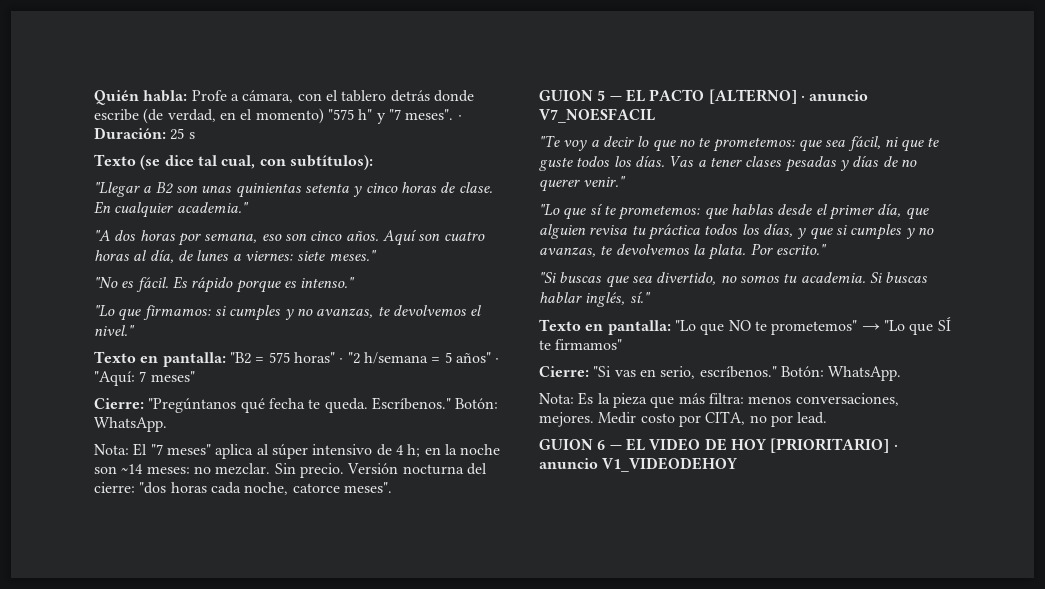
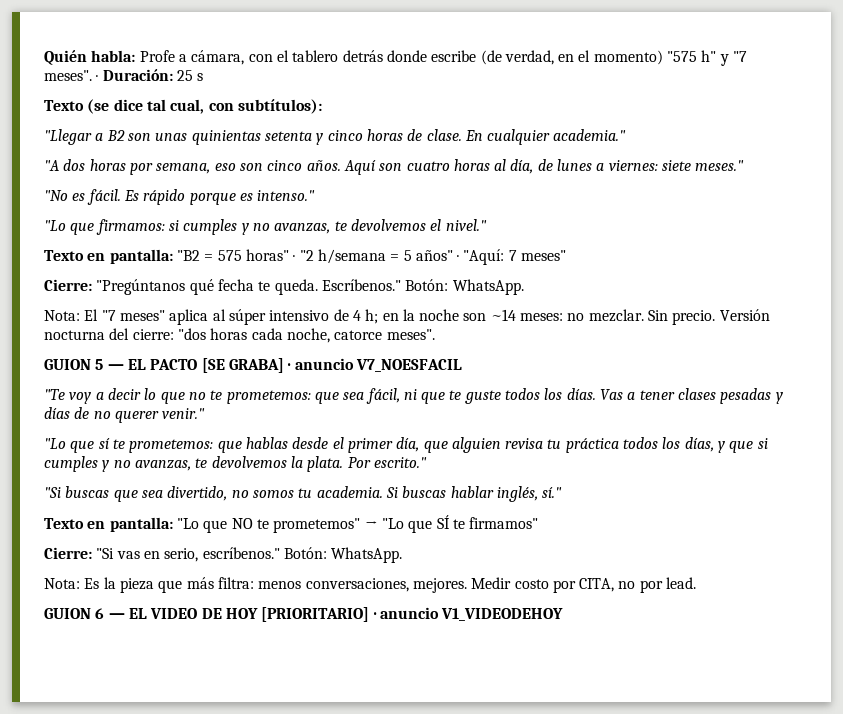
- GUION 5 — EL PACTO [ALTERNO] · anuncio V7_NOESFACIL
+ GUION 5 — EL PACTO [SE GRABA] · anuncio V7_NOESFACIL

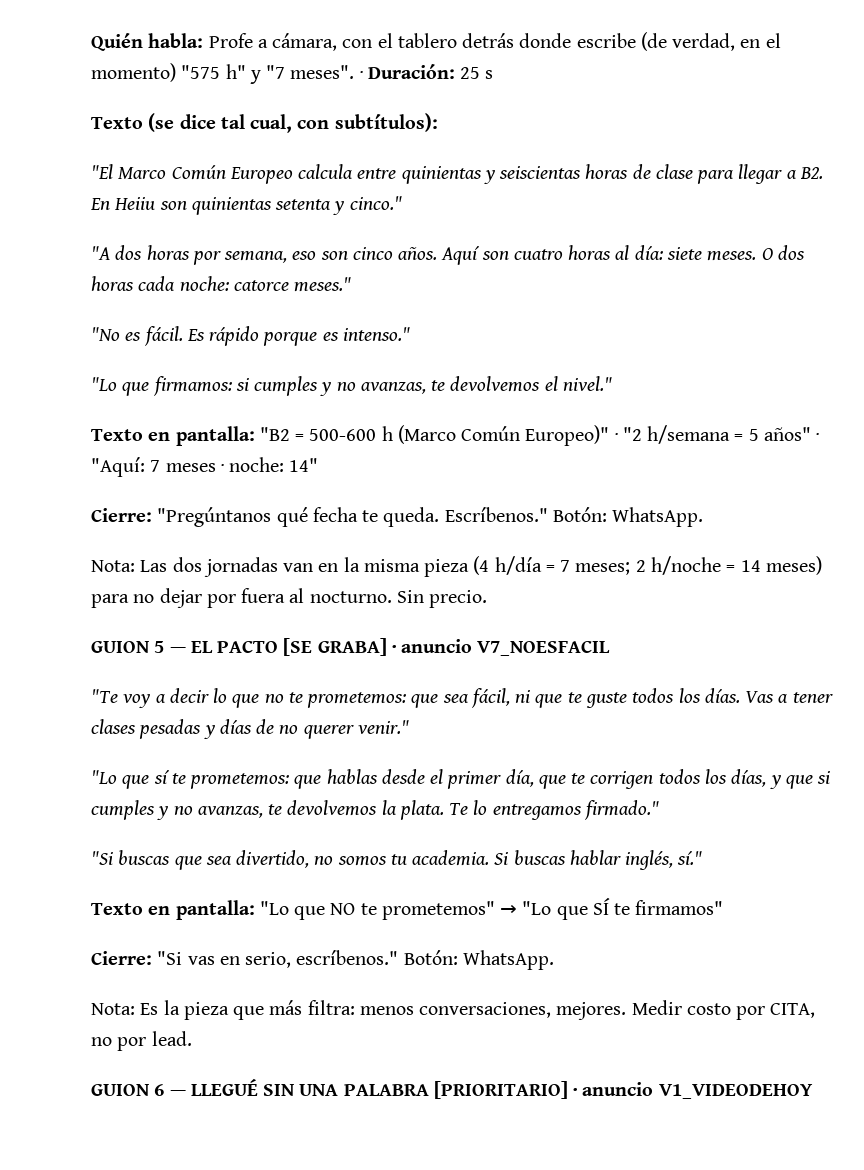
- "Llegar a B2 son unas quinientas setenta y cinco horas de clase. En cualquier academia."
+ "El Marco Común Europeo calcula entre quinientas y seiscientas horas de clase para llegar a B2. En Heiiu son quinientas setenta y cinco."
- Aquí son cuatro horas al día, de lunes a viernes: siete meses."
+ Aquí son cuatro horas al día: siete meses. O dos horas cada noche: catorce meses."
- Texto en pantalla: "B2 = 575 horas" · "2 h/semana = 5 años" · "Aquí: 7 meses"
+ Texto en pantalla: "B2 = 500-600 h (Marco Común Europeo)" · "2 h/semana = 5 años" · "Aquí: 7 meses · noche: 14"
- Nota: El "7 meses" aplica al súper intensivo de 4 h; en la noche son ~14 meses: no mezclar. Sin precio. Versión nocturna del cierre: "dos horas cada noche, catorce meses".
+ Nota: Las dos jornadas van en la misma pieza (4 h/día = 7 meses; 2 h/noche = 14 meses) para no dejar por fuera al nocturno. Sin precio.
- "Lo que sí te prometemos: que hablas desde el primer día, que alguien revisa tu práctica todos los días, y que si cumples y no avanzas, te devolvemos la plata.
+ "Lo que sí te prometemos: que hablas desde el primer día, que te corrigen todos los días, y que si cumples y no avanzas, te devolvemos la plata.
- Por escrito."
+ Te lo entregamos firmado."
- GUION 6 — EL VIDEO DE HOY [PRIORITARIO] · anuncio V1_VIDEODEHOY
+ GUION 6 — LLEGUÉ SIN UNA PALABRA [PRIORITARIO] · anuncio V1_VIDEODEHOY

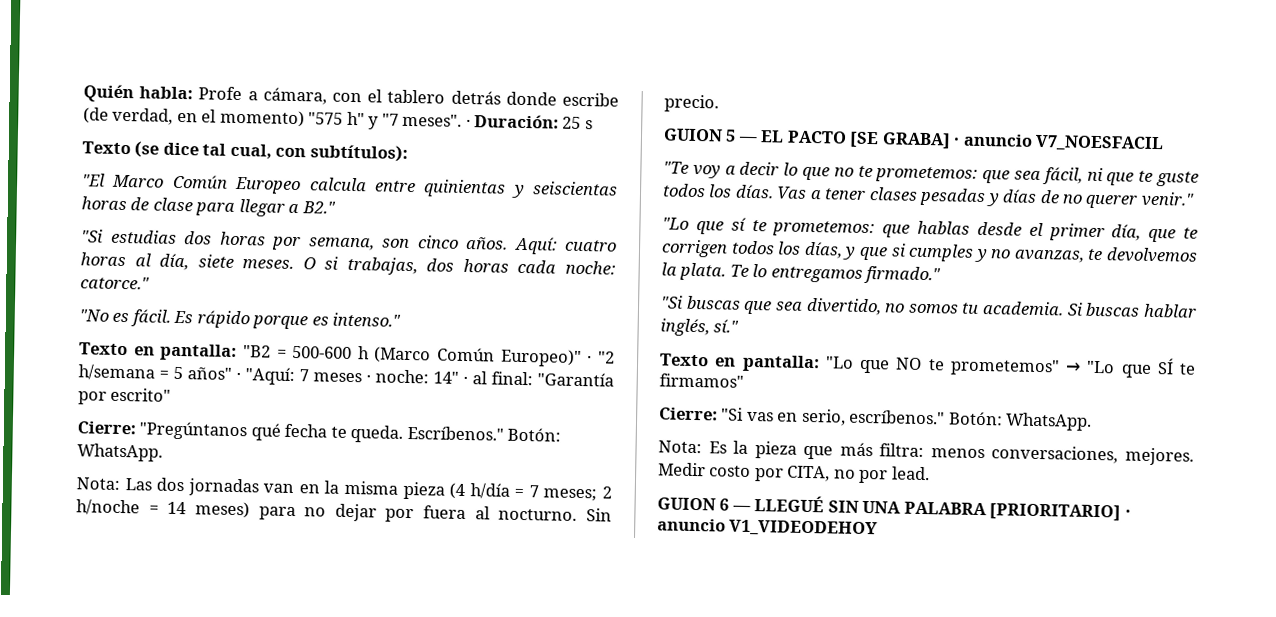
- "El Marco Común Europeo calcula entre quinientas y seiscientas horas de clase para llegar a B2. En Heiiu son quinientas setenta y cinco."
- "A dos horas por semana, eso son cinco años.
+ "El Marco Común Europeo calcula entre quinientas y seiscientas horas de clase para llegar a B2."
+ "Si estudias dos horas por semana, son cinco años.
- Aquí son cuatro horas al día: siete meses.
+ Aquí: cuatro horas al día, siete meses.
- O dos horas cada noche: catorce meses."
+ O si trabajas, dos horas cada noche: catorce."
- "Lo que firmamos: si cumples y no avanzas, te devolvemos el nivel."
- Texto en pantalla: "B2 = 500-600 h (Marco Común Europeo)" · "2 h/semana = 5 años" · "Aquí: 7 meses · noche: 14"
+ Texto en pantalla: "B2 = 500-600 h (Marco Común Europeo)" · "2 h/semana = 5 años" · "Aquí: 7 meses · noche: 14" · al final: "Garantía por escrito"

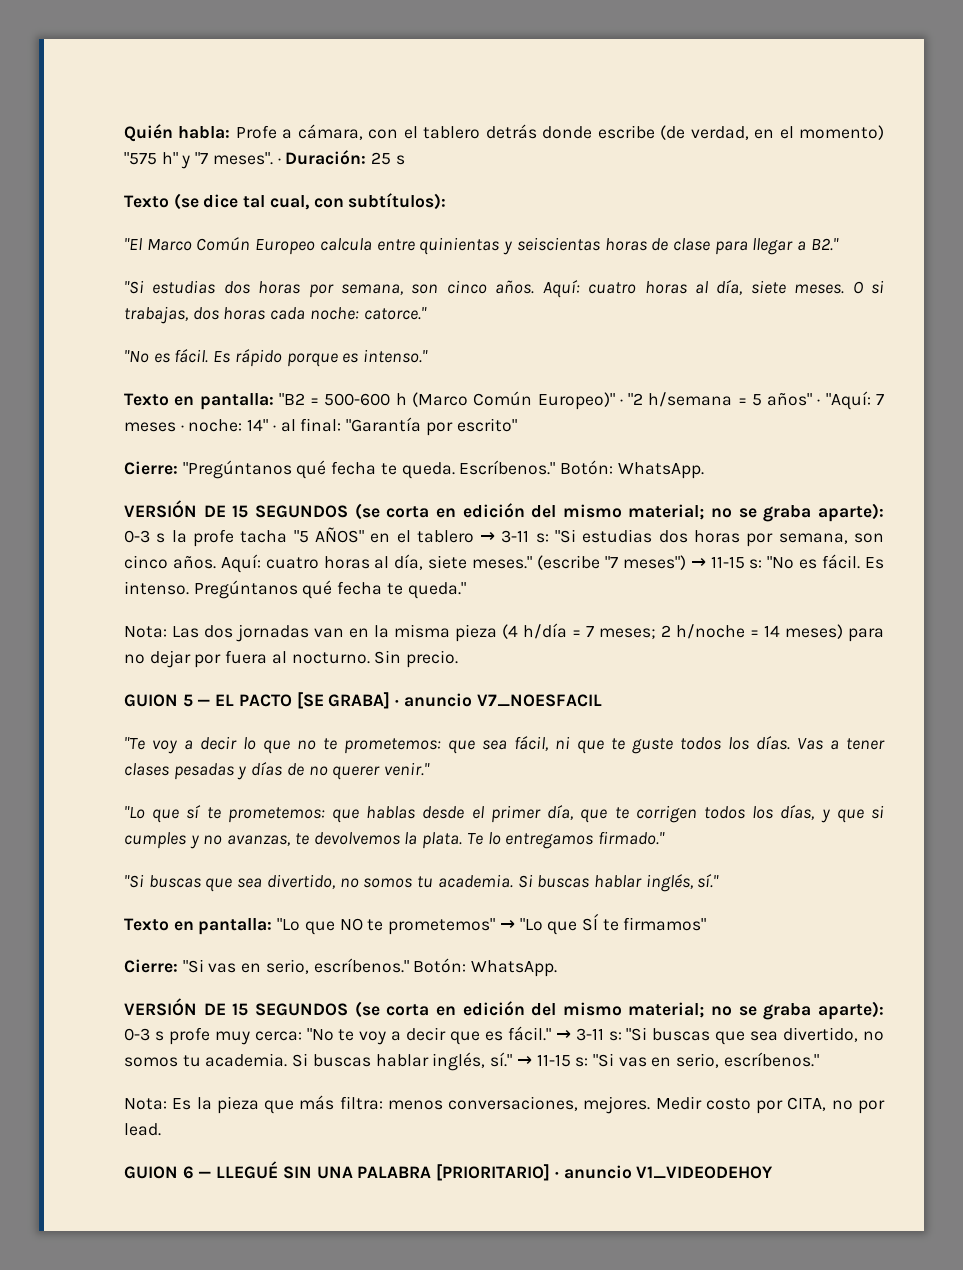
+ VERSIÓN DE 15 SEGUNDOS (se corta en edición del mismo material; no se graba aparte): 0-3 s la profe tacha "5 AÑOS" en el tablero → 3-11 s: "Si estudias dos horas por semana, son cinco años. Aquí: cuatro horas al día, siete meses." (escribe "7 meses") → 11-15 s: "No es fácil. Es intenso. Pregúntanos qué fecha te queda."
+ VERSIÓN DE 15 SEGUNDOS (se corta en edición del mismo material; no se graba aparte): 0-3 s profe muy cerca: "No te voy a decir que es fácil." → 3-11 s: "Si buscas que sea divertido, no somos tu academia. Si buscas hablar inglés, sí." → 11-15 s: "Si vas en serio, escríbenos."

